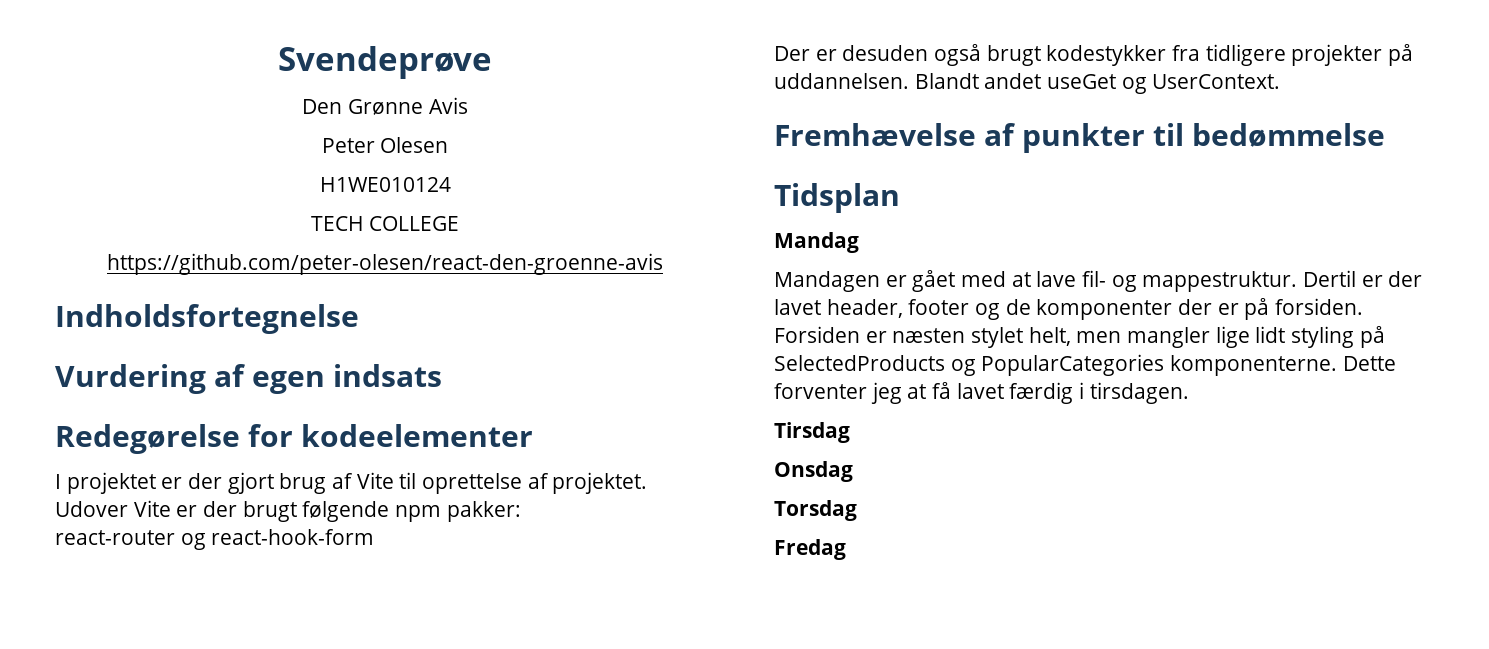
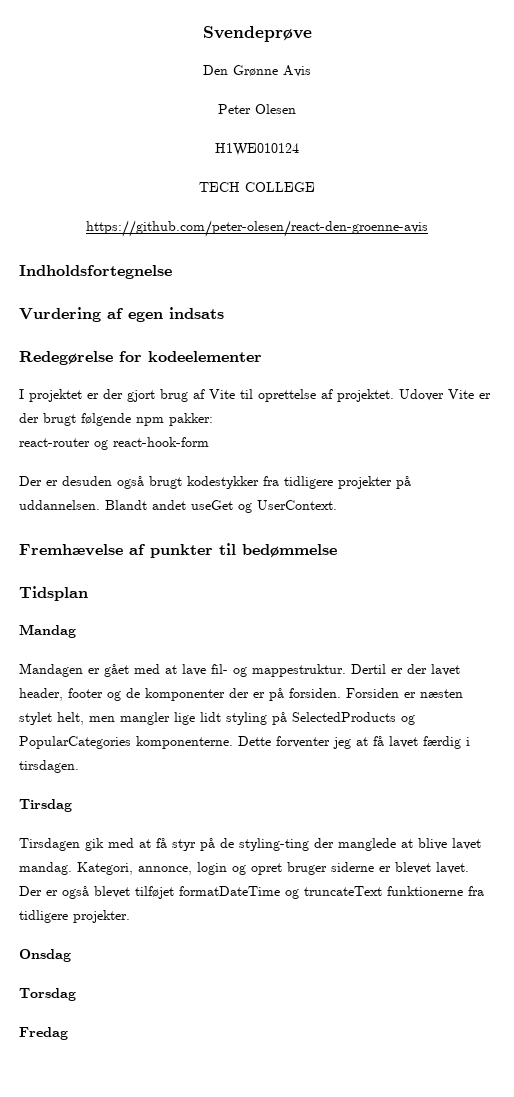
+ Tirsdagen gik med at få styr på de styling-ting der manglede at blive lavet mandag. Kategori, annonce, login og opret bruger siderne er blevet lavet. Der er også blevet tilføjet formatDateTime og truncateText funktionerne fra tidligere projekter.

